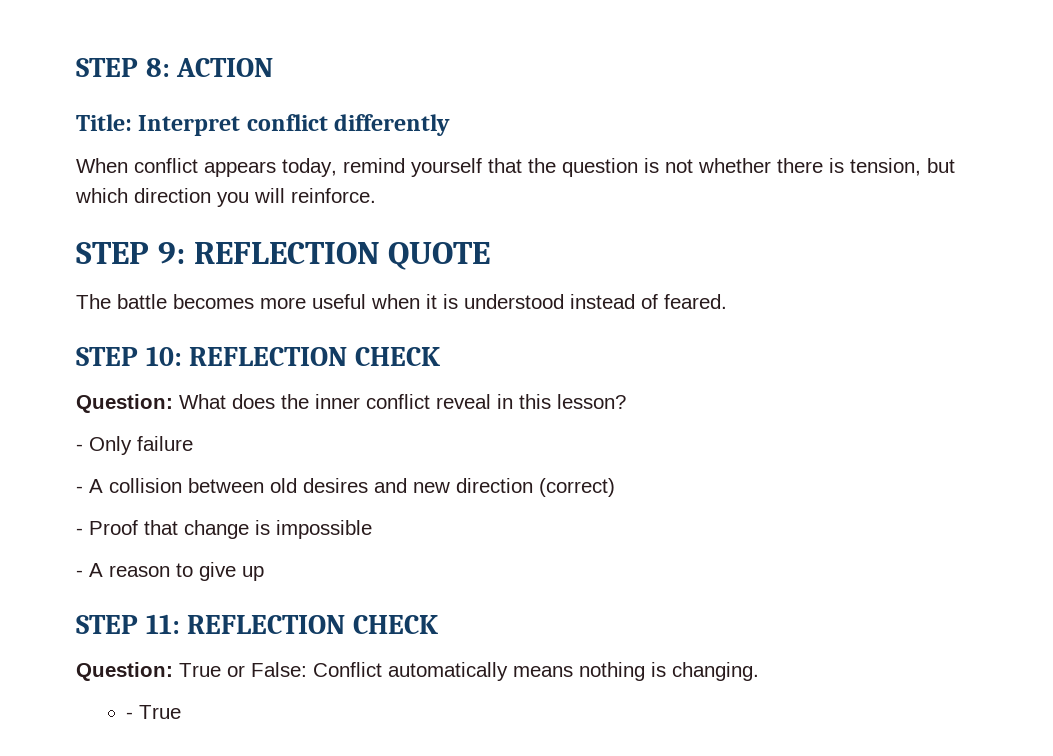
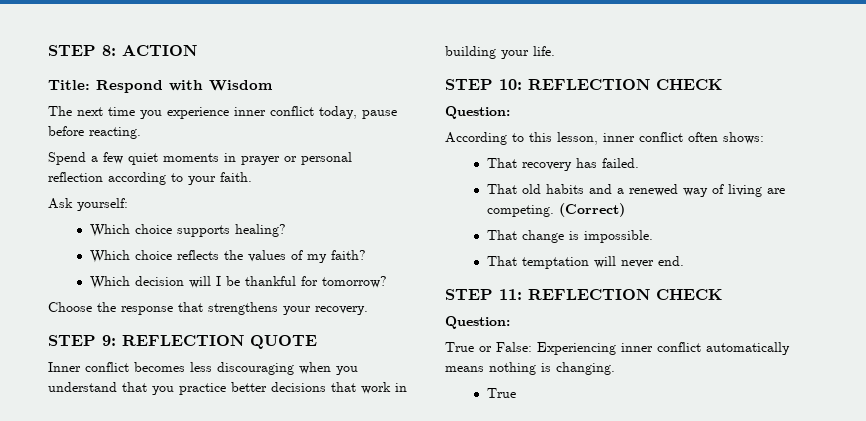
- Title: Interpret conflict differently
- When conflict appears today, remind yourself that the question is not whether there is tension, but which direction you will reinforce.
+ Title: Respond with Wisdom
+ The next time you experience inner conflict today, pause before reacting.
+ Spend a few quiet moments in prayer or personal reflection according to your faith.
+ Ask yourself:
+ Which choice supports healing?
+ Which choice reflects the values of my faith?
+ Which decision will I be thankful for tomorrow?
+ Choose the response that strengthens your recovery.
  STEP 9: REFLECTION QUOTE
- The battle becomes more useful when it is understood instead of feared.
+ Inner conflict becomes less discouraging when you understand that you practice better decisions that work in building your life.
  STEP 10: REFLECTION CHECK
- Question: What does the inner conflict reveal in this lesson?
- - Only failure
- - A collision between old desires and new direction (correct)
- - Proof that change is impossible
- - A reason to give up
+ Question:
+ According to this lesson, inner conflict often shows:
+ That recovery has failed.
+ That old habits and a renewed way of living are competing. (Correct)
+ That change is impossible.
+ That temptation will never end.
  STEP 11: REFLECTION CHECK
- Question: True or False: Conflict automatically means nothing is changing.
- - True
+ Question:
+ True or False: Experiencing inner conflict automatically means nothing is changing.
+ True

